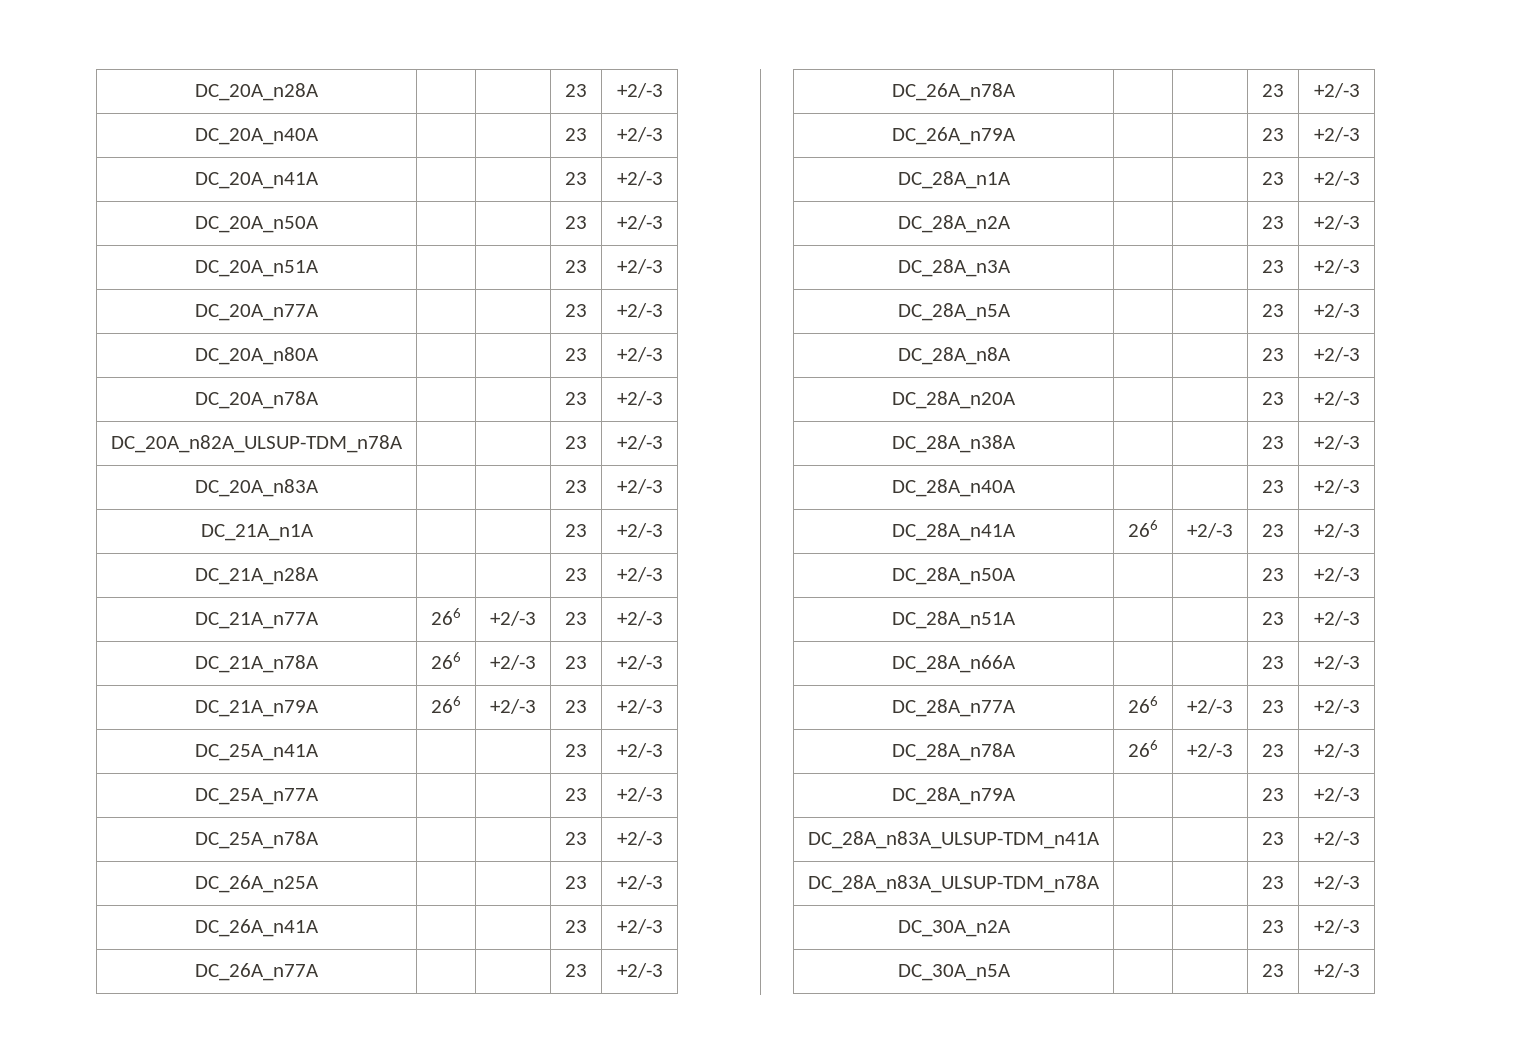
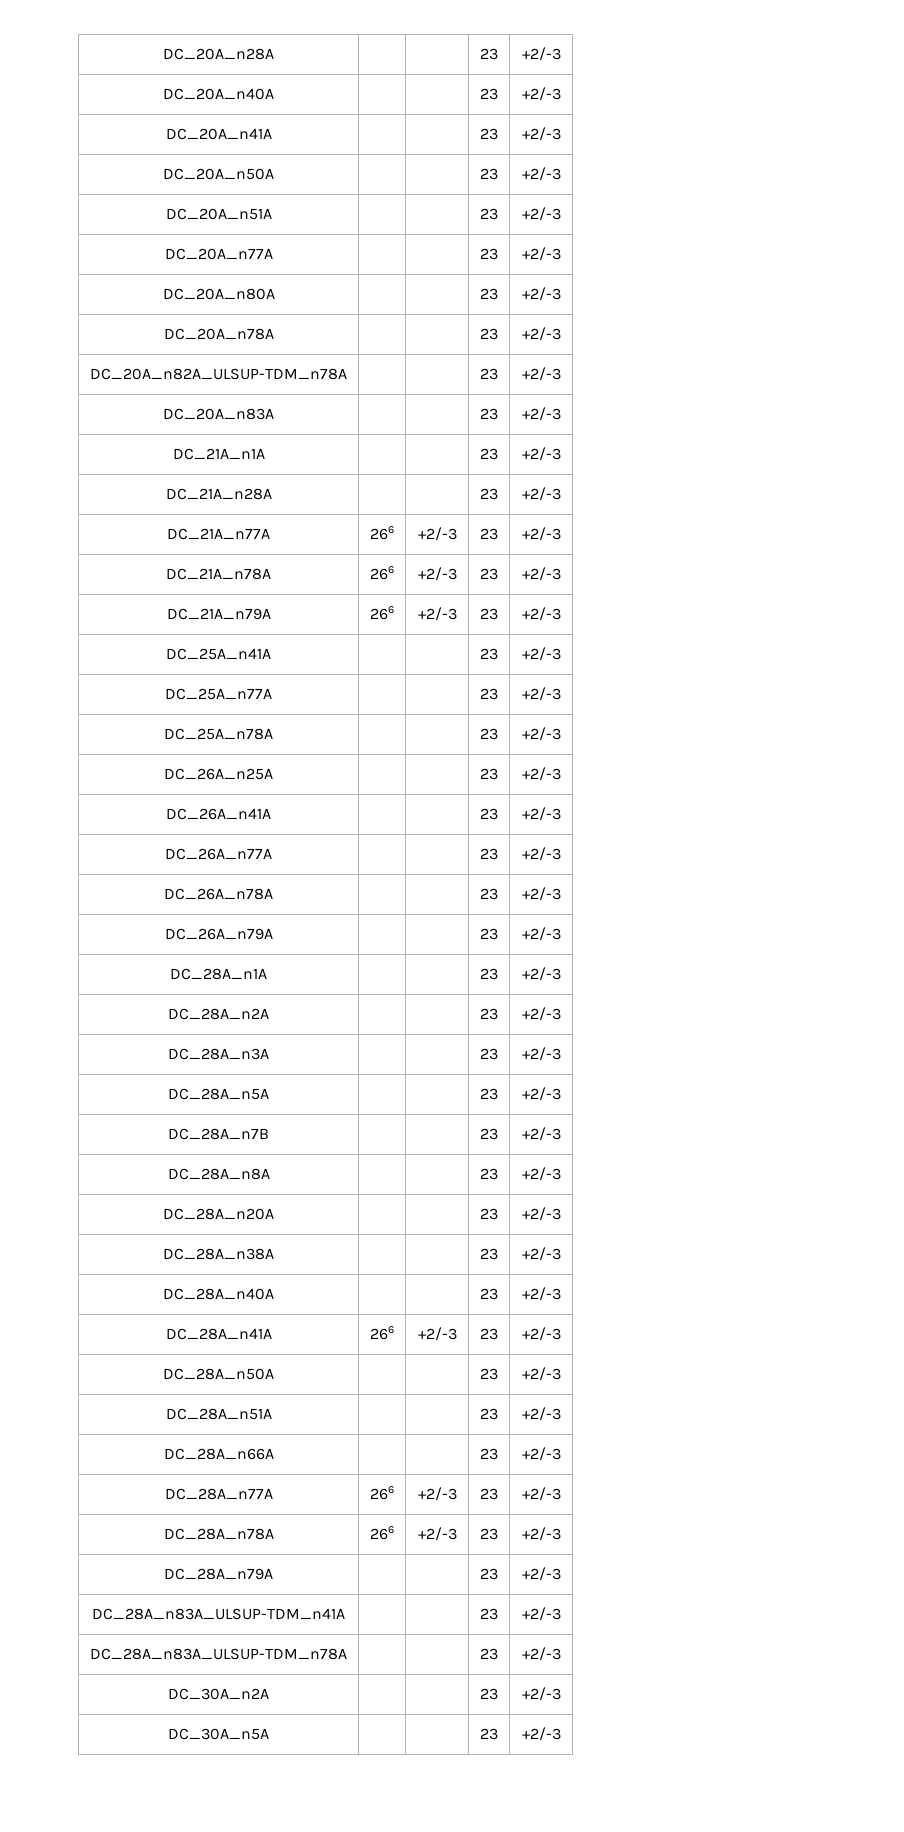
+ DC_28A_n7B | | | 23 | +2/-3

